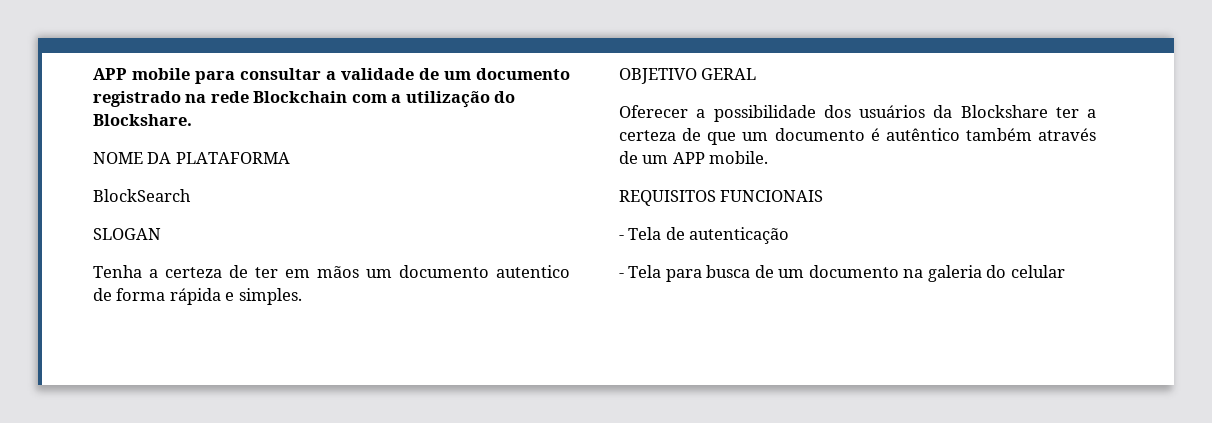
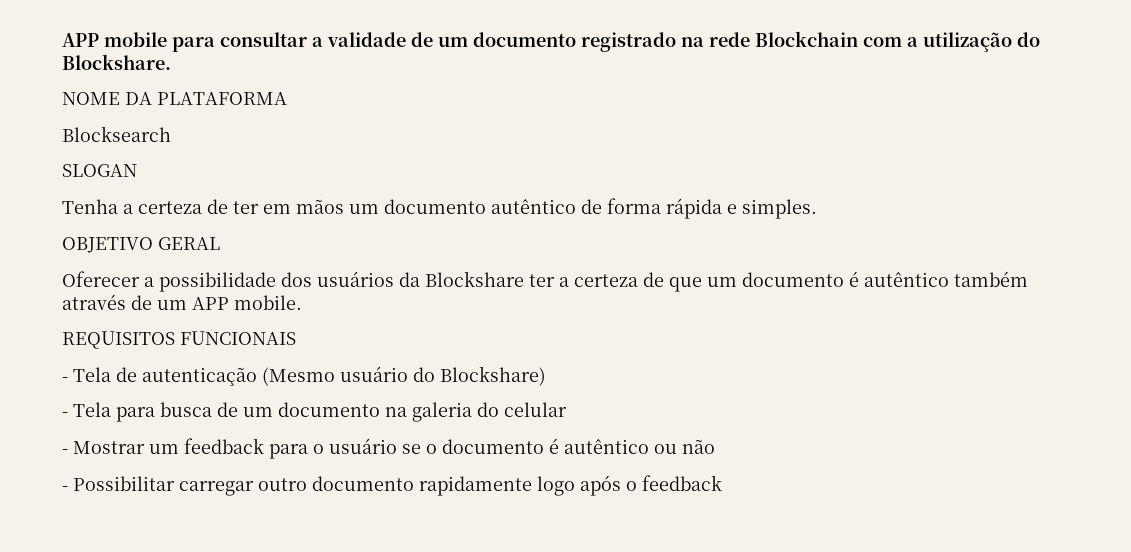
- BlockSearch
+ Blocksearch
- Tenha a certeza de ter em mãos um documento autentico de forma rápida e simples.
+ Tenha a certeza de ter em mãos um documento autêntico de forma rápida e simples.
- - Tela de autenticação
+ - Tela de autenticação (Mesmo usuário do Blockshare)
+ - Mostrar um feedback para o usuário se o documento é autêntico ou não
+ - Possibilitar carregar outro documento rapidamente logo após o feedback

